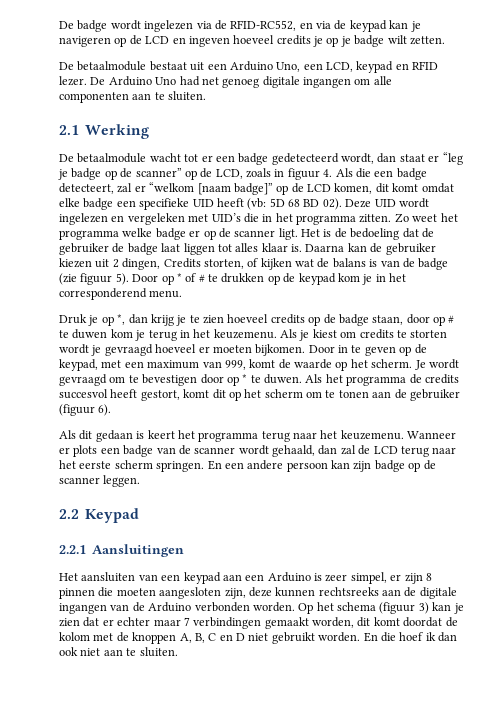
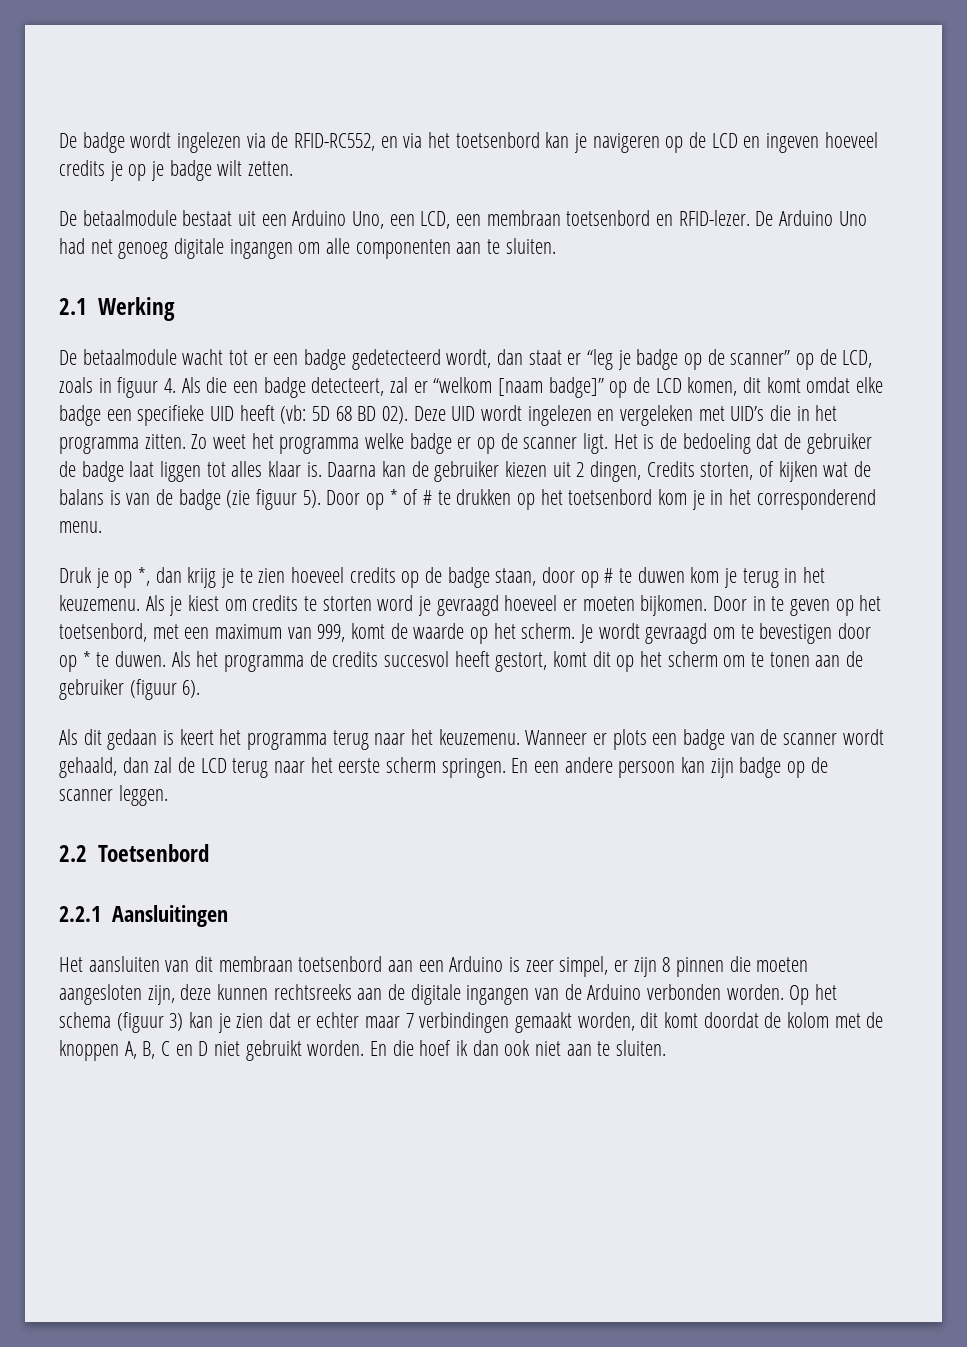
- De badge wordt ingelezen via de RFID-RC552, en via de keypad kan je navigeren op de LCD en ingeven hoeveel credits je op je badge wilt zetten.
+ De badge wordt ingelezen via de RFID-RC552, en via het toetsenbord kan je navigeren op de LCD en ingeven hoeveel credits je op je badge wilt zetten.
- De betaalmodule bestaat uit een Arduino Uno, een LCD, keypad en RFID lezer.
+ De betaalmodule bestaat uit een Arduino Uno, een LCD, een membraan toetsenbord en RFID-lezer.
- Door op * of # te drukken op de keypad kom je in het corresponderend menu.
+ Door op * of # te drukken op het toetsenbord kom je in het corresponderend menu.
- Als je kiest om credits te storten wordt je gevraagd hoeveel er moeten bijkomen.
+ Als je kiest om credits te storten word je gevraagd hoeveel er moeten bijkomen.
- Door in te geven op de keypad, met een maximum van 999, komt de waarde op het scherm.
+ Door in te geven op het toetsenbord, met een maximum van 999, komt de waarde op het scherm.
- 2.2 Keypad
+ 2.2 Toetsenbord
- Het aansluiten van een keypad aan een Arduino is zeer simpel, er zijn 8 pinnen die moeten aangesloten zijn, deze kunnen rechtsreeks aan de digitale ingangen van de Arduino verbonden worden.
+ Het aansluiten van dit membraan toetsenbord aan een Arduino is zeer simpel, er zijn 8 pinnen die moeten aangesloten zijn, deze kunnen rechtsreeks aan de digitale ingangen van de Arduino verbonden worden.

